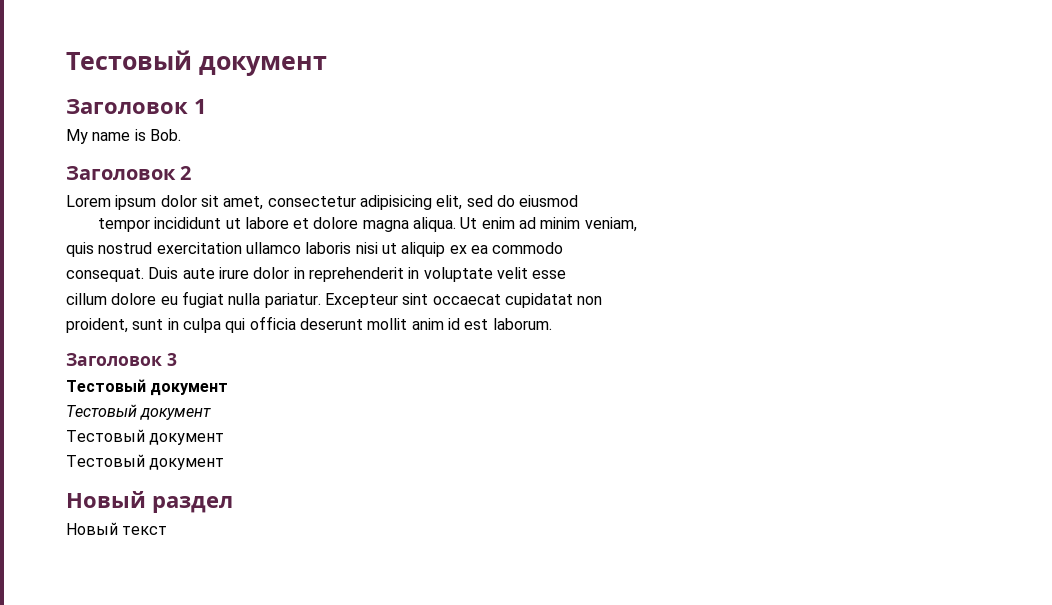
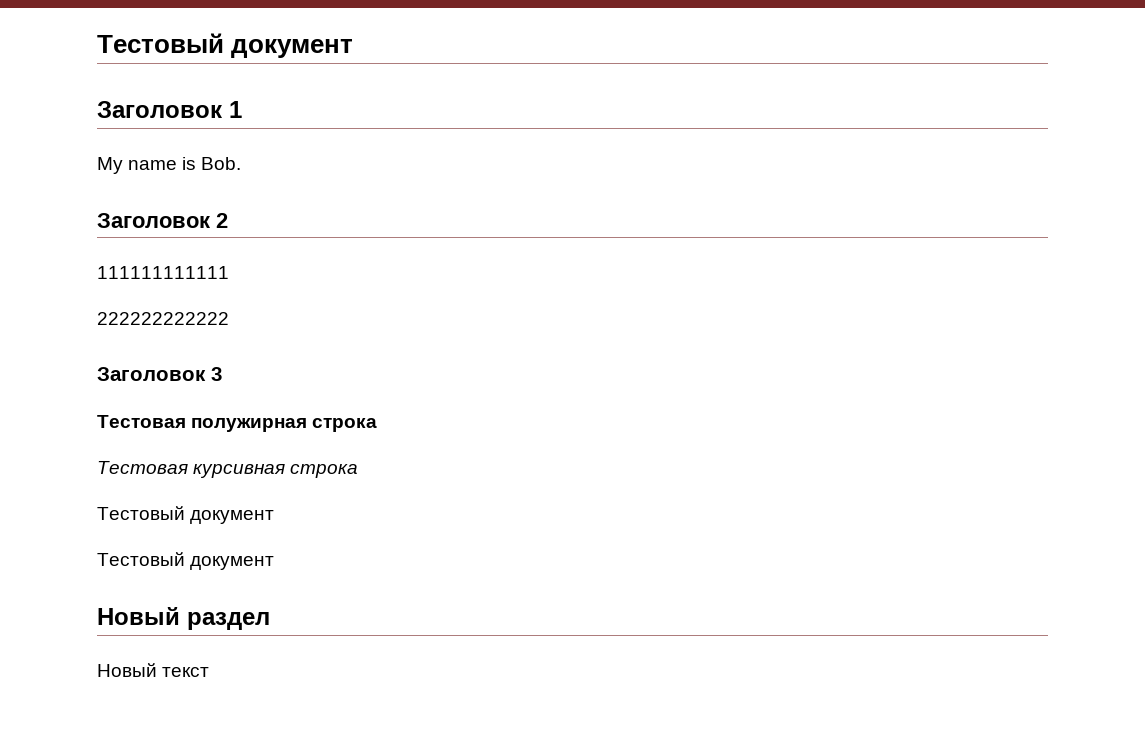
- Lorem ipsum dolor sit amet, consectetur adipisicing elit, sed do eiusmod
- tempor incididunt ut labore et dolore magna aliqua. Ut enim ad minim veniam,
- quis nostrud exercitation ullamco laboris nisi ut aliquip ex ea commodo
- consequat. Duis aute irure dolor in reprehenderit in voluptate velit esse
- cillum dolore eu fugiat nulla pariatur. Excepteur sint occaecat cupidatat non
- proident, sunt in culpa qui officia deserunt mollit anim id est laborum.
+ 111111111111
+ 222222222222
  Заголовок 3
- Тестовый документ
- Тестовый документ
+ Тестовая полужирная строка
+ Тестовая курсивная строка

